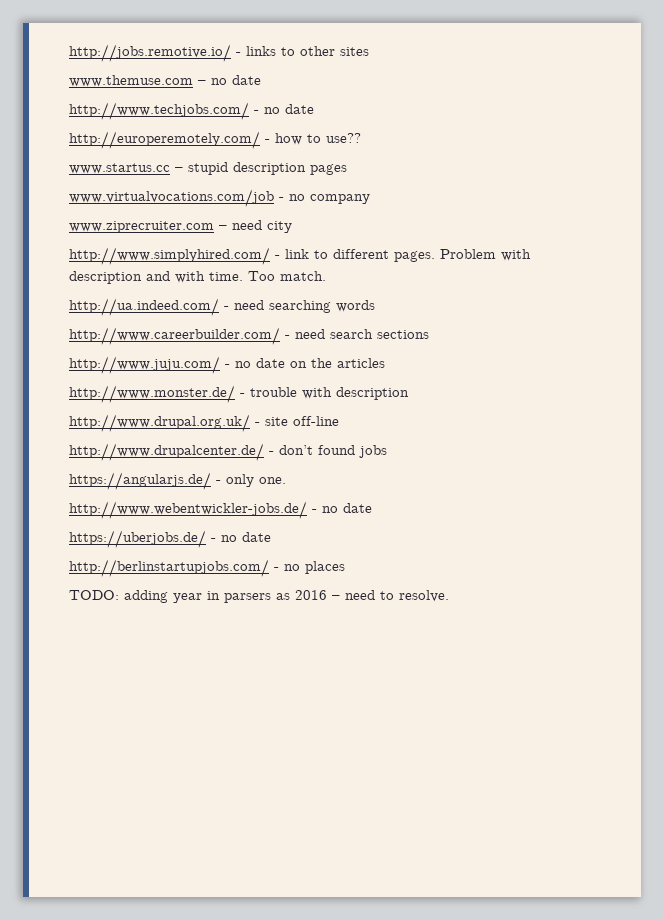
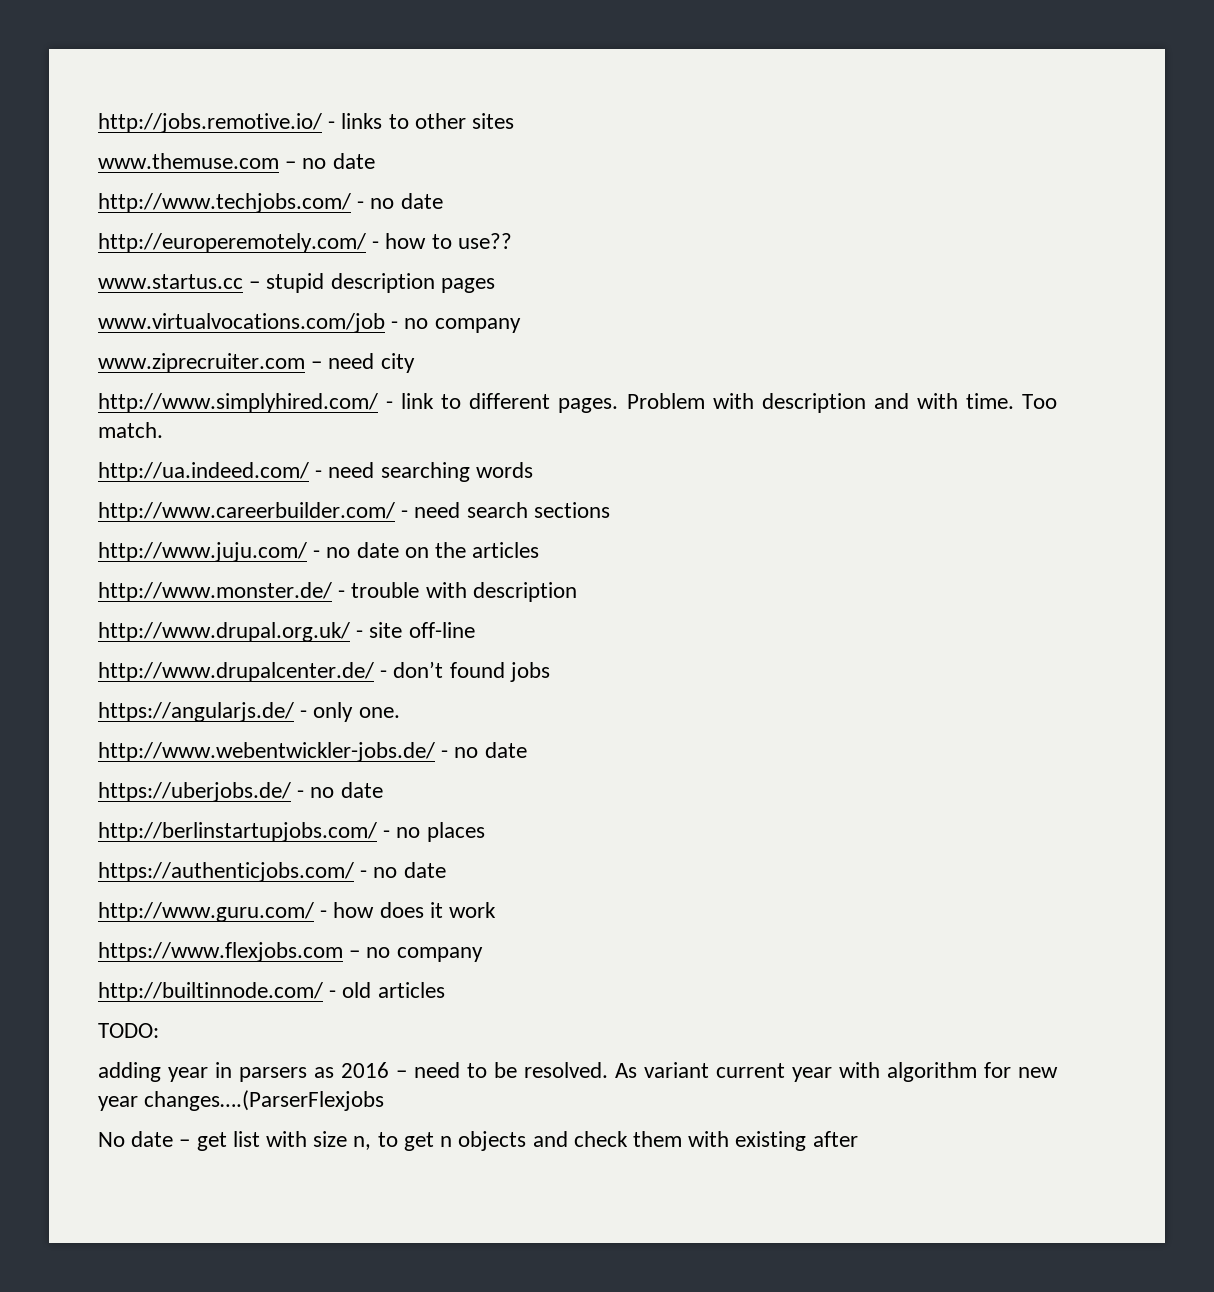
+ https://authenticjobs.com/ - no date
+ http://www.guru.com/ - how does it work
+ https://www.flexjobs.com – no company
+ http://builtinnode.com/ - old articles
- TODO: adding year in parsers as 2016 – need to resolve.
+ TODO:
+ adding year in parsers as 2016 – need to be resolved. As variant current year with algorithm for new year changes….(ParserFlexjobs
+ No date – get list with size n, to get n objects and check them with existing after

